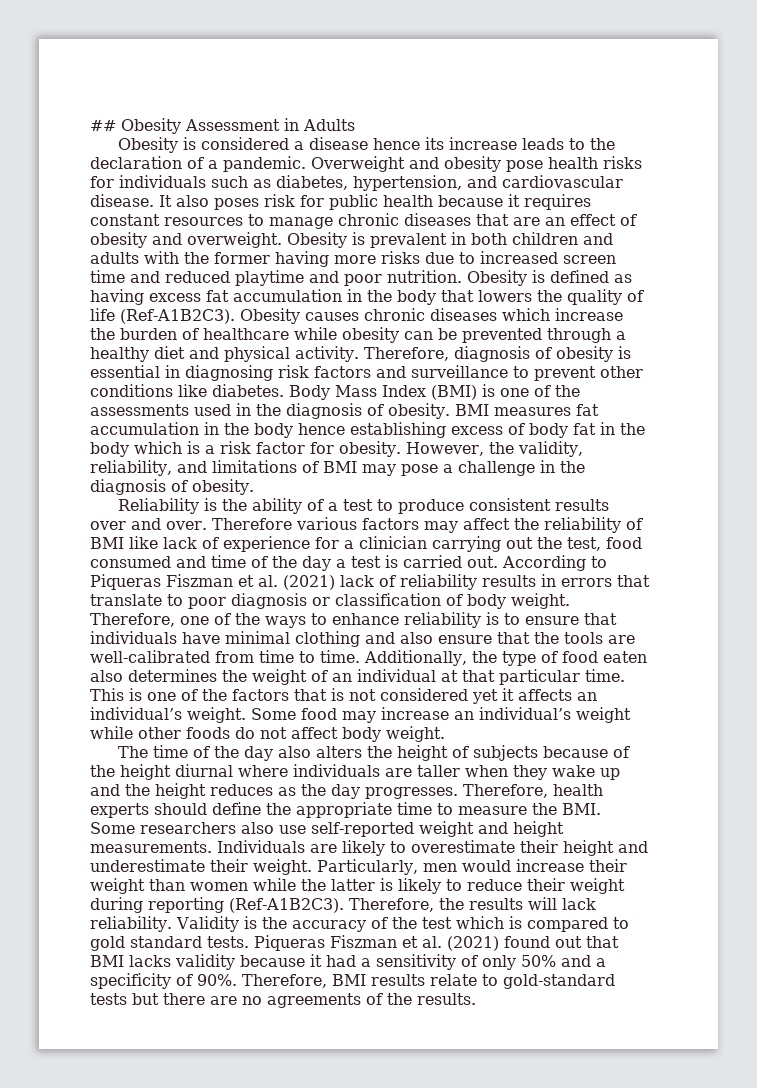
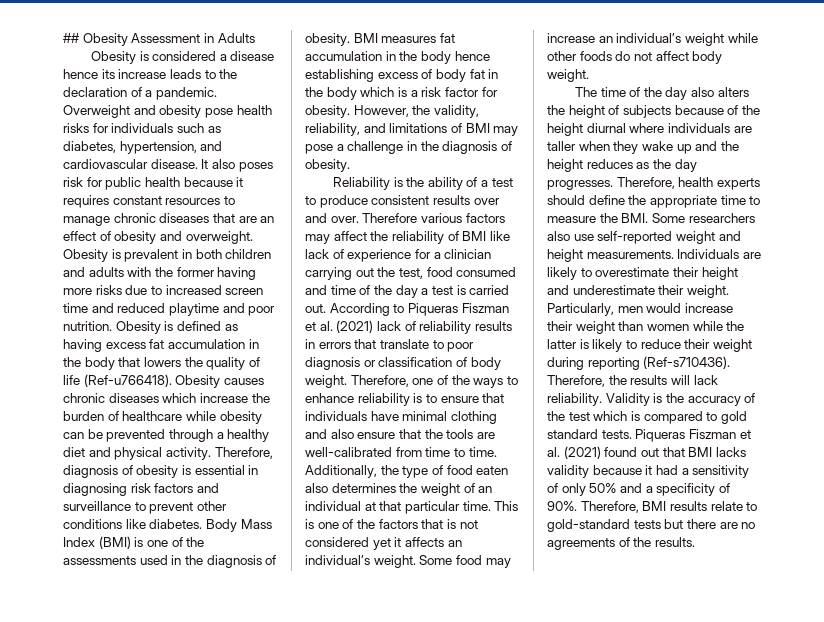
- Obesity is defined as having excess fat accumulation in the body that lowers the quality of life (Ref-A1B2C3).
+ Obesity is defined as having excess fat accumulation in the body that lowers the quality of life (Ref-u766418).
- Particularly, men would increase their weight than women while the latter is likely to reduce their weight during reporting (Ref-A1B2C3).
+ Particularly, men would increase their weight than women while the latter is likely to reduce their weight during reporting (Ref-s710436).

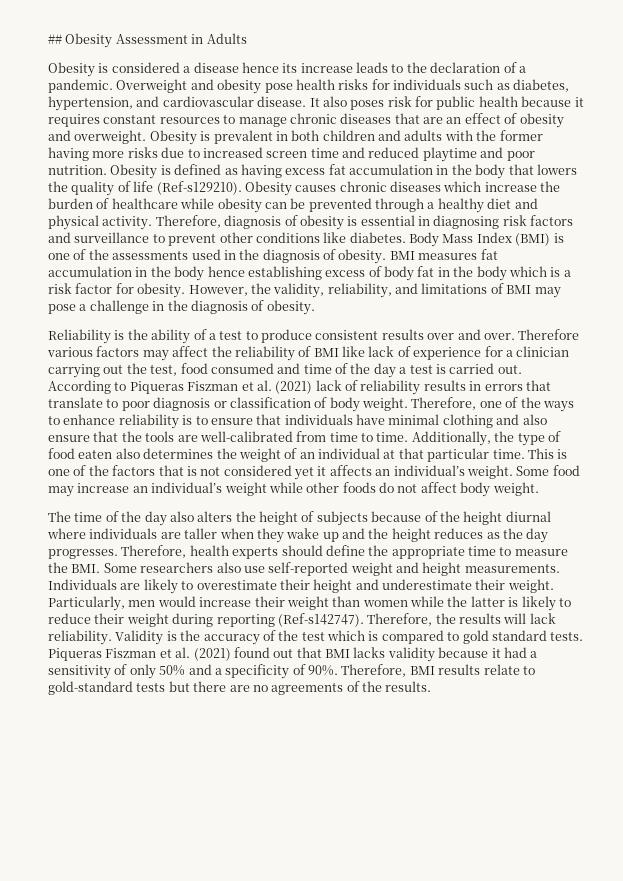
- Obesity is defined as having excess fat accumulation in the body that lowers the quality of life (Ref-u766418).
+ Obesity is defined as having excess fat accumulation in the body that lowers the quality of life (Ref-s129210).
- Particularly, men would increase their weight than women while the latter is likely to reduce their weight during reporting (Ref-s710436).
+ Particularly, men would increase their weight than women while the latter is likely to reduce their weight during reporting (Ref-s142747).

